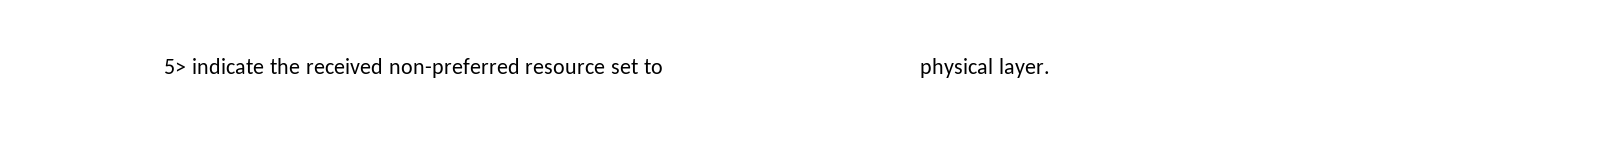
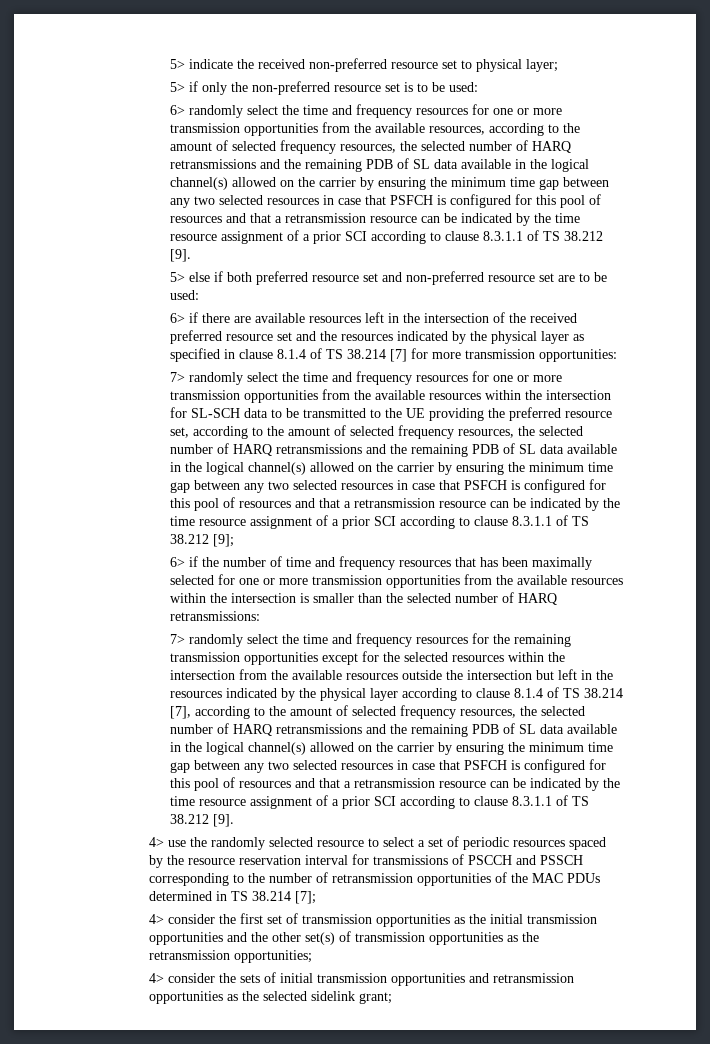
- 5> indicate the received non-preferred resource set to physical layer.
+ 5> indicate the received non-preferred resource set to physical layer;
+ 5> if only the non-preferred resource set is to be used:
+ 6> randomly select the time and frequency resources for one or more transmission opportunities from the available resources, according to the amount of selected frequency resources, the selected number of HARQ retransmissions and the remaining PDB of SL data available in the logical channel(s) allowed on the carrier by ensuring the minimum time gap between any two selected resources in case that PSFCH is configured for this pool of resources and that a retransmission resource can be indicated by the time resource assignment of a prior SCI according to clause 8.3.1.1 of TS 38.212 [9].
+ 5> else if both preferred resource set and non-preferred resource set are to be used:
+ 6> if there are available resources left in the intersection of the received preferred resource set and the resources indicated by the physical layer as specified in clause 8.1.4 of TS 38.214 [7] for more transmission opportunities:
+ 7> randomly select the time and frequency resources for one or more transmission opportunities from the available resources within the intersection for SL-SCH data to be transmitted to the UE providing the preferred resource set, according to the amount of selected frequency resources, the selected number of HARQ retransmissions and the remaining PDB of SL data available in the logical channel(s) allowed on the carrier by ensuring the minimum time gap between any two selected resources in case that PSFCH is configured for this pool of resources and that a retransmission resource can be indicated by the time resource assignment of a prior SCI according to clause 8.3.1.1 of TS 38.212 [9];
+ 6> if the number of time and frequency resources that has been maximally selected for one or more transmission opportunities from the available resources within the intersection is smaller than the selected number of HARQ retransmissions:
+ 7> randomly select the time and frequency resources for the remaining transmission opportunities except for the selected resources within the intersection from the available resources outside the intersection but left in the resources indicated by the physical layer according to clause 8.1.4 of TS 38.214 [7], according to the amount of selected frequency resources, the selected number of HARQ retransmissions and the remaining PDB of SL data available in the logical channel(s) allowed on the carrier by ensuring the minimum time gap between any two selected resources in case that PSFCH is configured for this pool of resources and that a retransmission resource can be indicated by the time resource assignment of a prior SCI according to clause 8.3.1.1 of TS 38.212 [9].
+ 4> use the randomly selected resource to select a set of periodic resources spaced by the resource reservation interval for transmissions of PSCCH and PSSCH corresponding to the number of retransmission opportunities of the MAC PDUs determined in TS 38.214 [7];
+ 4> consider the first set of transmission opportunities as the initial transmission opportunities and the other set(s) of transmission opportunities as the retransmission opportunities;
+ 4> consider the sets of initial transmission opportunities and retransmission opportunities as the selected sidelink grant;

